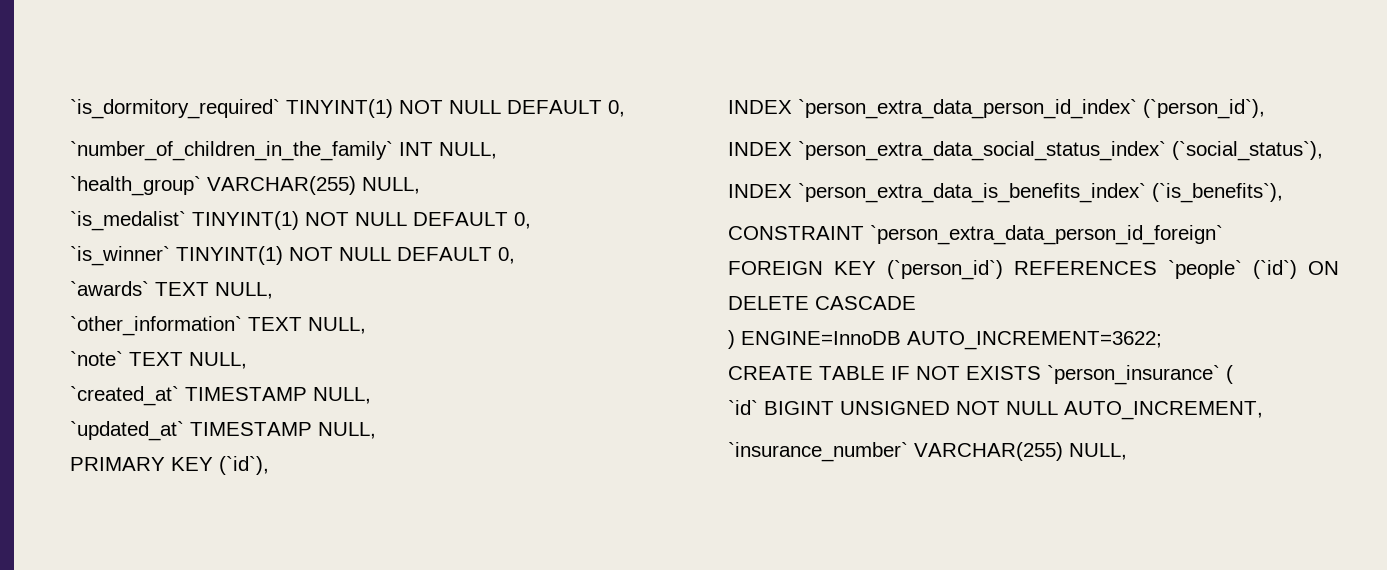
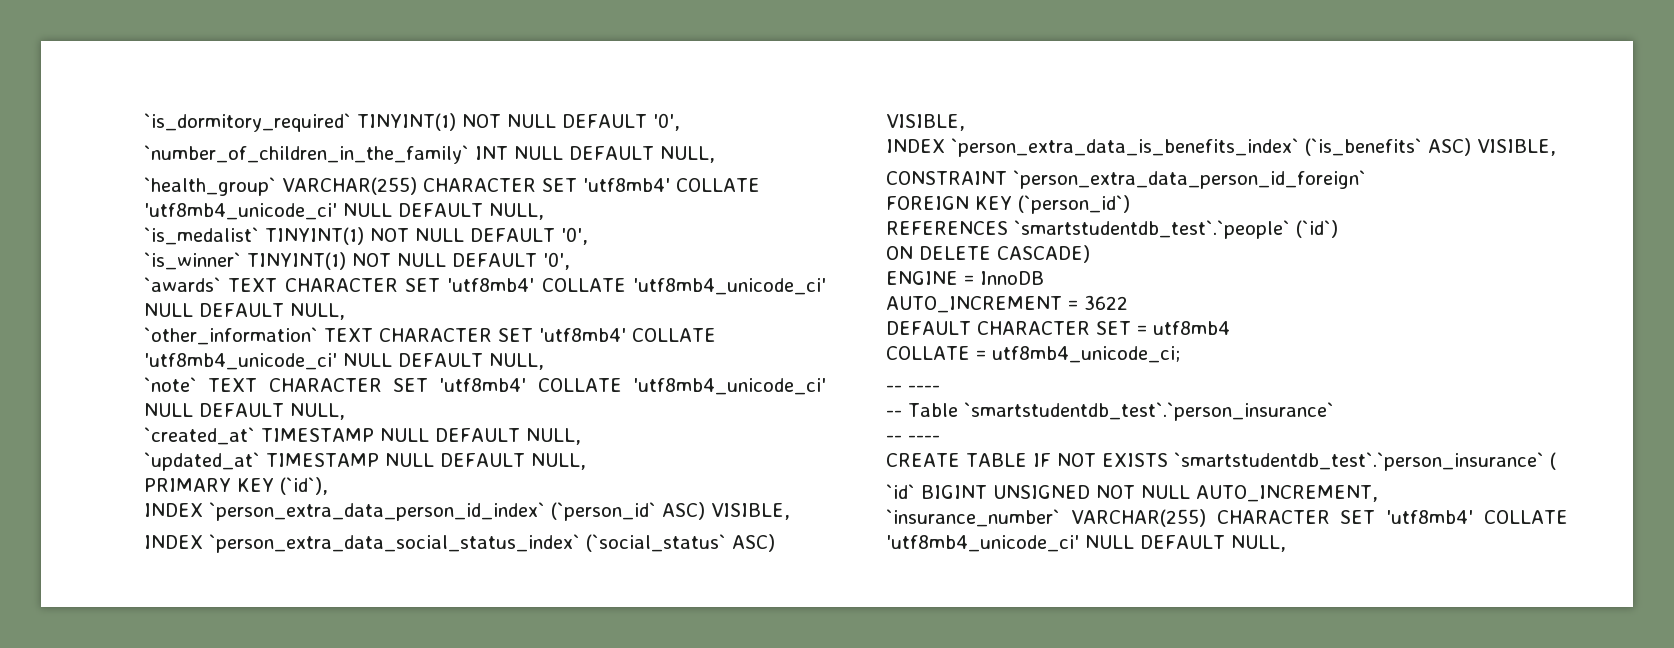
- `is_dormitory_required` TINYINT(1) NOT NULL DEFAULT 0,
+ `is_dormitory_required` TINYINT(1) NOT NULL DEFAULT '0',
- `number_of_children_in_the_family` INT NULL,
+ `number_of_children_in_the_family` INT NULL DEFAULT NULL,
- `health_group` VARCHAR(255) NULL,
+ `health_group` VARCHAR(255) CHARACTER SET 'utf8mb4' COLLATE 'utf8mb4_unicode_ci' NULL DEFAULT NULL,
- `is_medalist` TINYINT(1) NOT NULL DEFAULT 0,
+ `is_medalist` TINYINT(1) NOT NULL DEFAULT '0',
- `is_winner` TINYINT(1) NOT NULL DEFAULT 0,
+ `is_winner` TINYINT(1) NOT NULL DEFAULT '0',
- `awards` TEXT NULL,
- `other_information` TEXT NULL,
- `note` TEXT NULL,
+ `awards` TEXT CHARACTER SET 'utf8mb4' COLLATE 'utf8mb4_unicode_ci' NULL DEFAULT NULL,
+ `other_information` TEXT CHARACTER SET 'utf8mb4' COLLATE 'utf8mb4_unicode_ci' NULL DEFAULT NULL,
+ `note` TEXT CHARACTER SET 'utf8mb4' COLLATE 'utf8mb4_unicode_ci' NULL DEFAULT NULL,
- `created_at` TIMESTAMP NULL,
+ `created_at` TIMESTAMP NULL DEFAULT NULL,
- `updated_at` TIMESTAMP NULL,
+ `updated_at` TIMESTAMP NULL DEFAULT NULL,
- INDEX `person_extra_data_person_id_index` (`person_id`),
+ INDEX `person_extra_data_person_id_index` (`person_id` ASC) VISIBLE,
- INDEX `person_extra_data_social_status_index` (`social_status`),
+ INDEX `person_extra_data_social_status_index` (`social_status` ASC) VISIBLE,
- INDEX `person_extra_data_is_benefits_index` (`is_benefits`),
+ INDEX `person_extra_data_is_benefits_index` (`is_benefits` ASC) VISIBLE,
- FOREIGN KEY (`person_id`) REFERENCES `people` (`id`) ON DELETE CASCADE
- ) ENGINE=InnoDB AUTO_INCREMENT=3622;
+ FOREIGN KEY (`person_id`)
+ REFERENCES `smartstudentdb_test`.`people` (`id`)
+ ON DELETE CASCADE)
+ ENGINE = InnoDB
+ AUTO_INCREMENT = 3622
+ DEFAULT CHARACTER SET = utf8mb4
+ COLLATE = utf8mb4_unicode_ci;
+ -- ----
+ -- Table `smartstudentdb_test`.`person_insurance`
+ -- ----
- CREATE TABLE IF NOT EXISTS `person_insurance` (
+ CREATE TABLE IF NOT EXISTS `smartstudentdb_test`.`person_insurance` (
- `insurance_number` VARCHAR(255) NULL,
+ `insurance_number` VARCHAR(255) CHARACTER SET 'utf8mb4' COLLATE 'utf8mb4_unicode_ci' NULL DEFAULT NULL,

